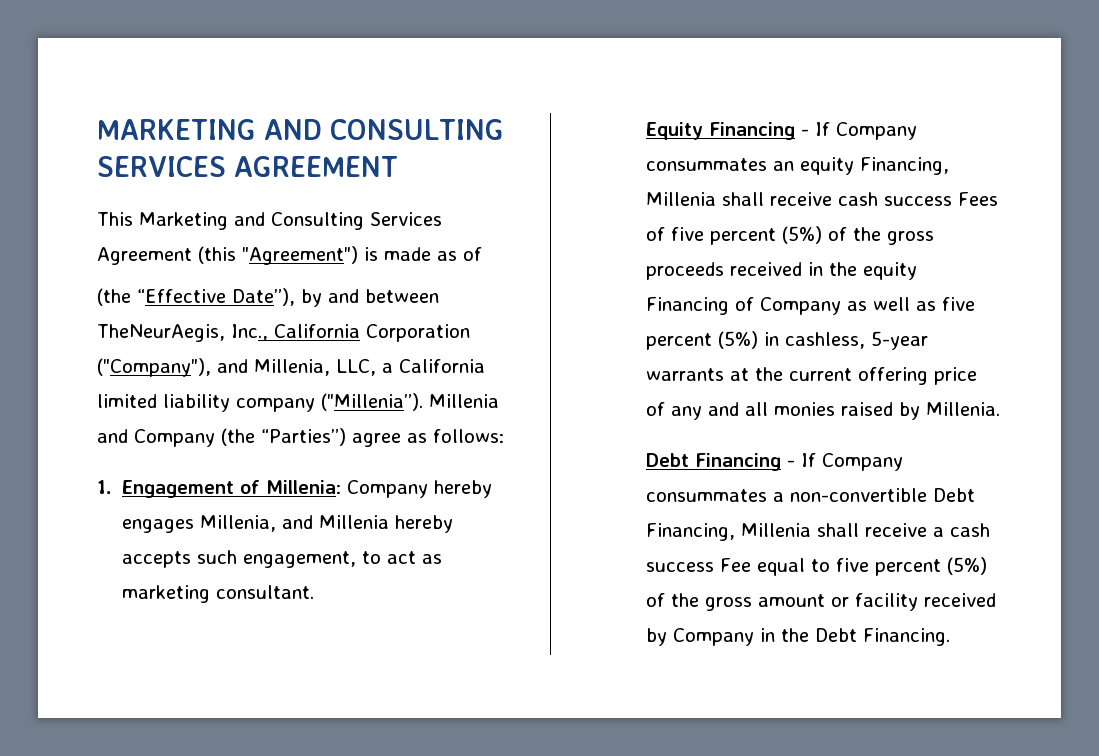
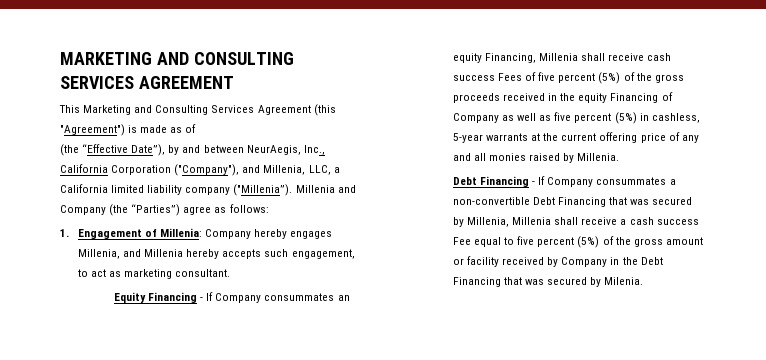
- (the “Effective Date”), by and between TheNeurAegis, Inc., California Corporation ("Company"), and Millenia, LLC, a California limited liability company ("Millenia”).
+ (the “Effective Date”), by and between NeurAegis, Inc., California Corporation ("Company"), and Millenia, LLC, a California limited liability company ("Millenia”).
- Debt Financing - If Company consummates a non-convertible Debt Financing, Millenia shall receive a cash success Fee equal to five percent (5%) of the gross amount or facility received by Company in the Debt Financing.
+ Debt Financing - If Company consummates a non-convertible Debt Financing that was secured by Millenia, Millenia shall receive a cash success Fee equal to five percent (5%) of the gross amount or facility received by Company in the Debt Financing that was secured by Milenia.

